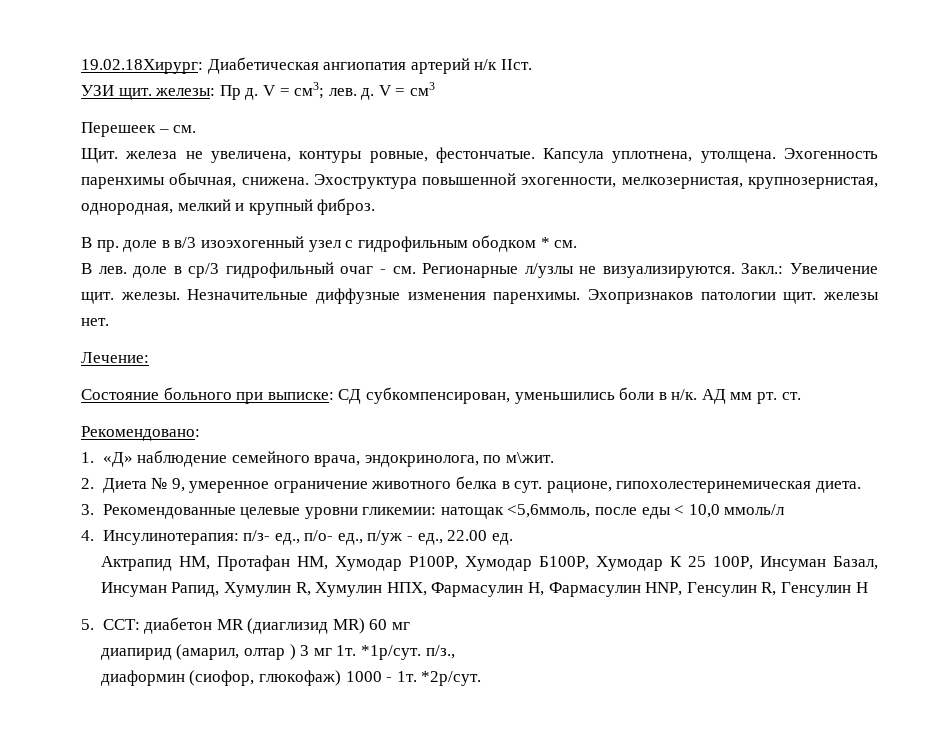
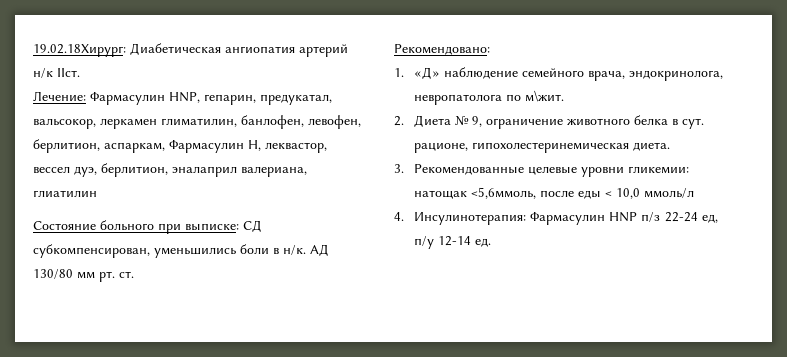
- УЗИ щит. железы: Пр д. V = см3; лев. д. V = см3
- Перешеек – см.
- Щит. железа не увеличена, контуры ровные, фестончатые. Капсула уплотнена, утолщена. Эхогенность паренхимы обычная, снижена. Эхоструктура повышенной эхогенности, мелкозернистая, крупнозернистая, однородная, мелкий и крупный фиброз.
- В пр. доле в в/3 изоэхогенный узел с гидрофильным ободком * см.
- В лев. доле в ср/3 гидрофильный очаг - см. Регионарные л/узлы не визуализируются. Закл.: Увеличение щит. железы. Незначительные диффузные изменения паренхимы. Эхопризнаков патологии щит. железы нет.
- Лечение:
+ Лечение: Фармасулин НNP, гепарин, предукатал, вальсокор, леркамен глиматилин, банлофен, левофен, берлитион, аспаркам, Фармасулин Н, леквастор, вессел дуэ, берлитион, эналаприл валериана, глиатилин
- АД мм рт. ст.
+ АД 130/80 мм рт. ст.
- 1. «Д» наблюдение семейного врача, эндокринолога, по м\жит.
+ 1. «Д» наблюдение семейного врача, эндокринолога, невропатолога по м\жит.
- 2. Диета № 9, умеренное ограничение животного белка в сут. рационе, гипохолестеринемическая диета.
+ 2. Диета № 9, ограничение животного белка в сут. рационе, гипохолестеринемическая диета.
- 4. Инсулинотерапия: п/з- ед., п/о- ед., п/уж - ед., 22.00 ед.
- Актрапид НМ, Протафан НМ, Хумодар Р100Р, Хумодар Б100Р, Хумодар К 25 100Р, Инсуман Базал, Инсуман Рапид, Хумулин R, Хумулин НПХ, Фармасулин Н, Фармасулин НNР, Генсулин R, Генсулин Н
- 5. ССТ: диабетон МR (диаглизид МR) 60 мг
- диапирид (амарил, олтар ) 3 мг 1т. *1р/сут. п/з.,
- диаформин (сиофор, глюкофаж) 1000 - 1т. *2р/сут.
+ 4. Инсулинотерапия: Фармасулин НNP п/з 22-24 ед, п/у 12-14 ед.

